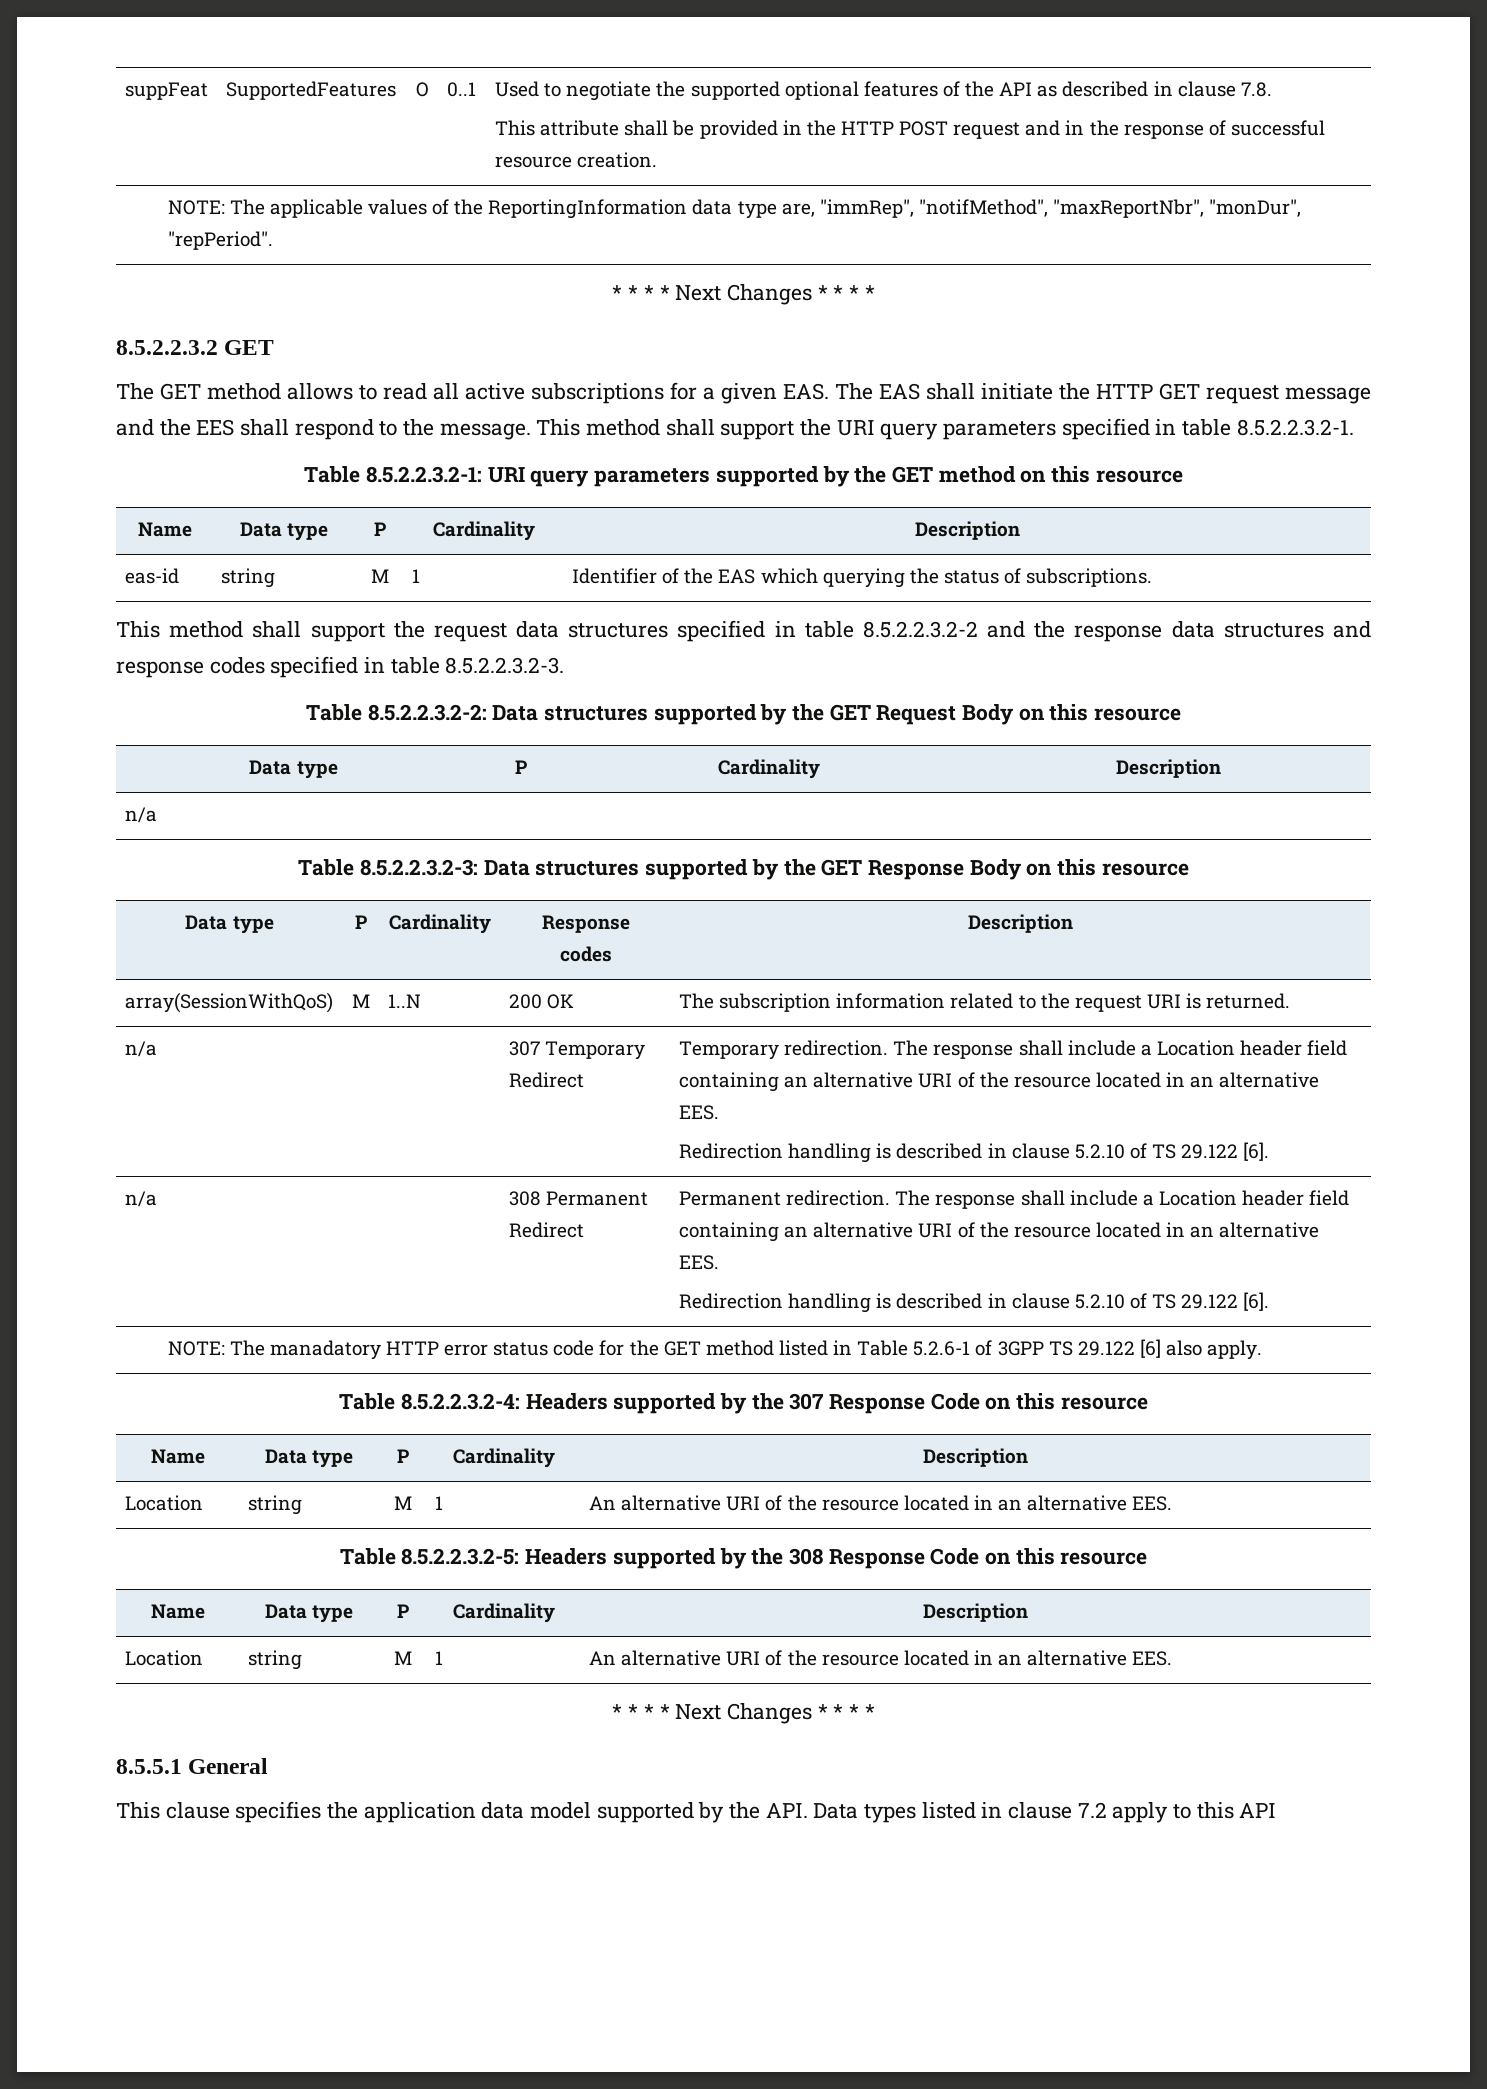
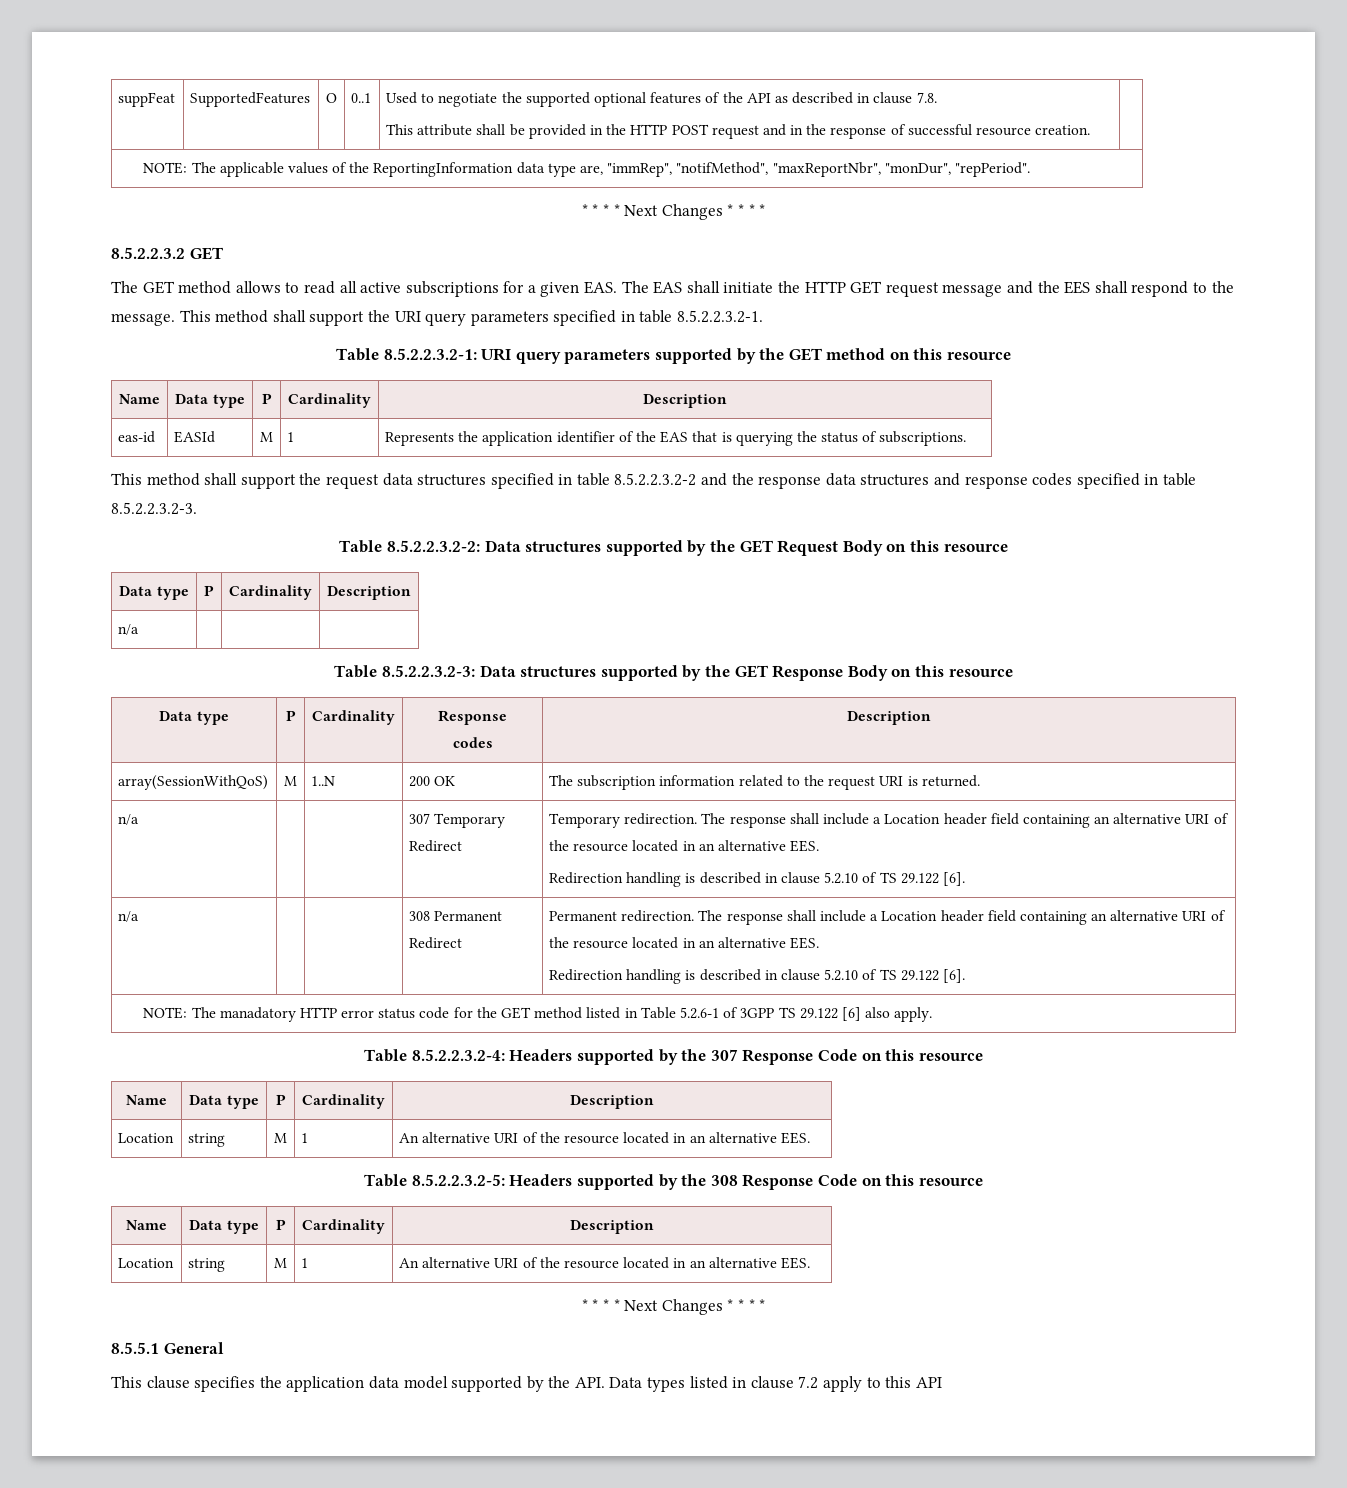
- eas-id | string | M | 1 | Identifier of the EAS which querying the status of subscriptions.
+ eas-id | EASId | M | 1 | Represents the application identifier of the EAS that is querying the status of subscriptions.

